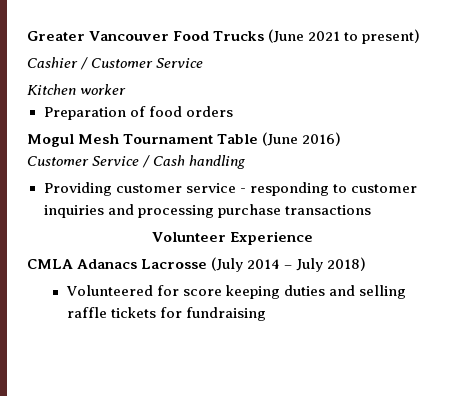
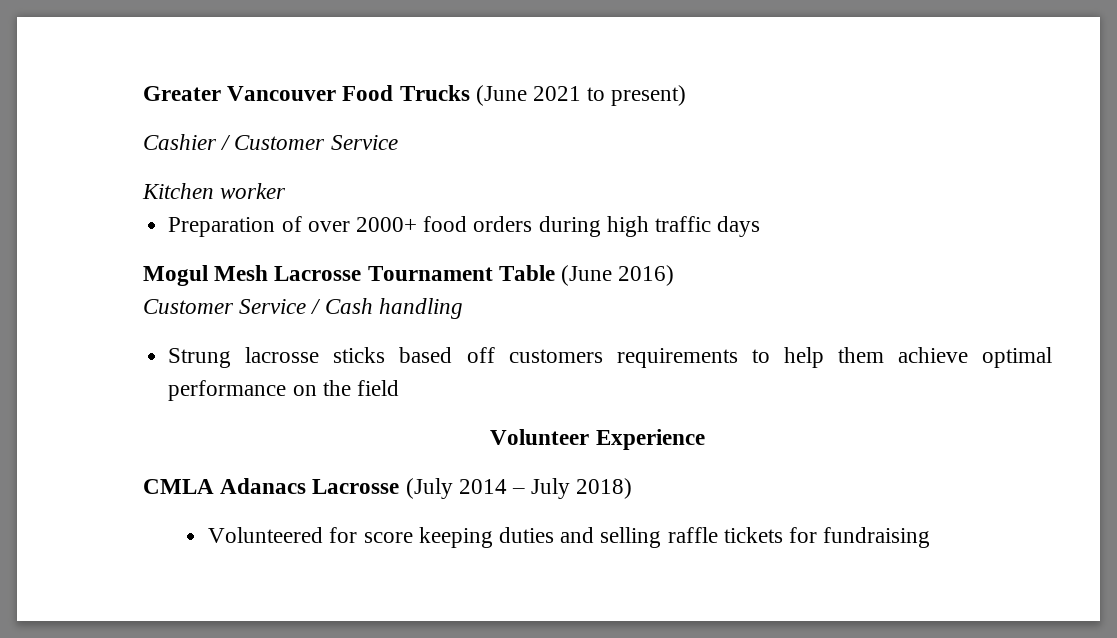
- Preparation of food orders
+ Preparation of over 2000+ food orders during high traffic days
- Mogul Mesh Tournament Table (June 2016)
+ Mogul Mesh Lacrosse Tournament Table (June 2016)
- Providing customer service - responding to customer inquiries and processing purchase transactions
+ Strung lacrosse sticks based off customers requirements to help them achieve optimal performance on the field

